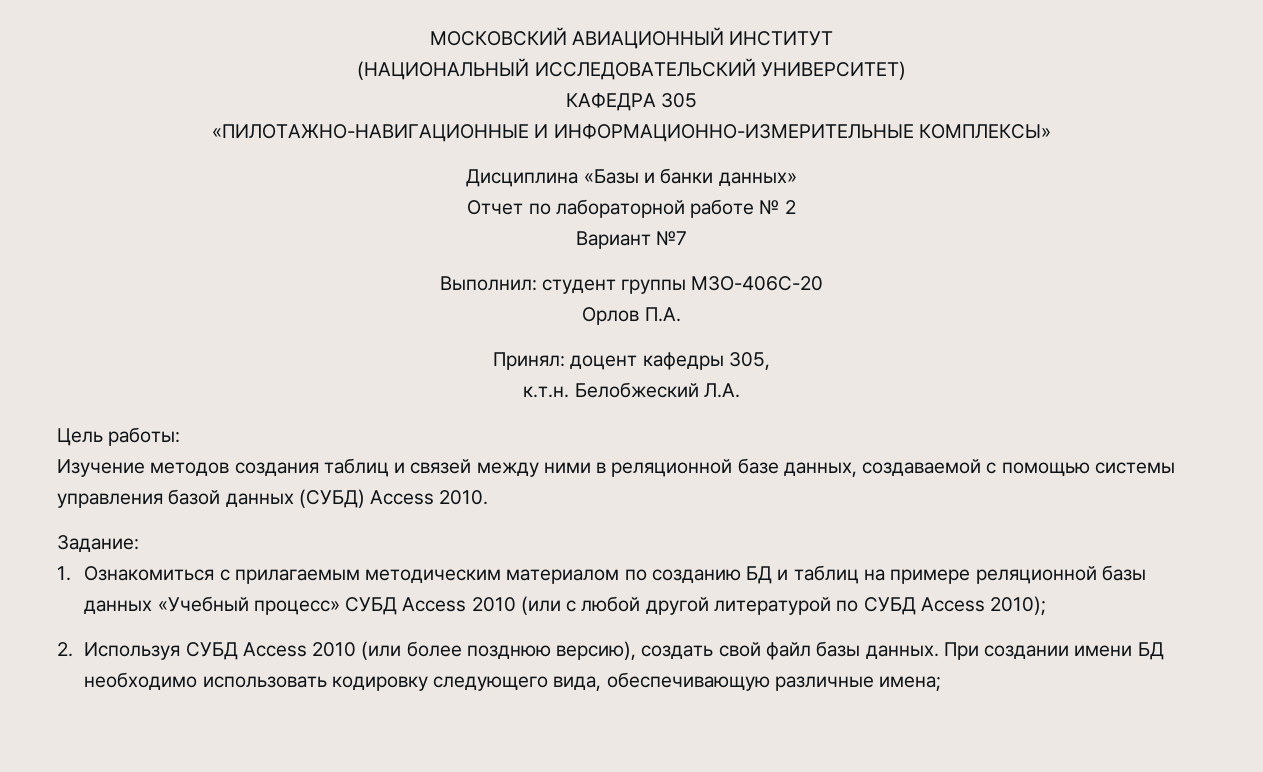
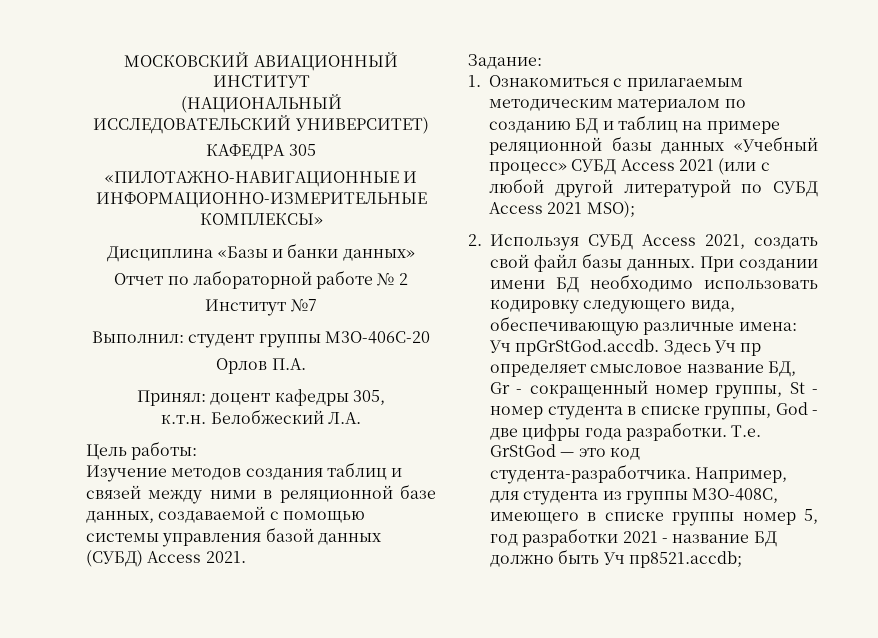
- Вариант №7
+ Институт №7
- Изучение методов создания таблиц и связей между ними в реляционной базе данных, создаваемой с помощью системы управления базой данных (СУБД) Access 2010.
+ Изучение методов создания таблиц и связей между ними в реляционной базе данных, создаваемой с помощью системы управления базой данных (СУБД) Access 2021.
- 1. Ознакомиться с прилагаемым методическим материалом по созданию БД и таблиц на примере реляционной базы данных «Учебный процесс» СУБД Access 2010 (или с любой другой литературой по СУБД Access 2010);
+ 1. Ознакомиться с прилагаемым методическим материалом по созданию БД и таблиц на примере реляционной базы данных «Учебный процесс» СУБД Access 2021 (или с любой другой литературой по СУБД Access 2021 MSO);
- 2. Используя СУБД Access 2010 (или более позднюю версию), создать свой файл базы данных.
+ 2. Используя СУБД Access 2021, создать свой файл базы данных.
- При создании имени БД необходимо использовать кодировку следующего вида, обеспечивающую различные имена;
+ При создании имени БД необходимо использовать кодировку следующего вида, обеспечивающую различные имена: Уч пpGrStGod.accdb. Здесь Уч пр определяет смысловое название БД, Gr - сокращенный номер группы, St - номер студента в списке группы, God - две цифры года разработки. Т.е. GrStGod — это код студента-разработчика. Например, для студента из группы М3О-408С, имеющего в списке группы номер 5, год разработки 2021 - название БД должно быть Уч пp8521.accdb;

